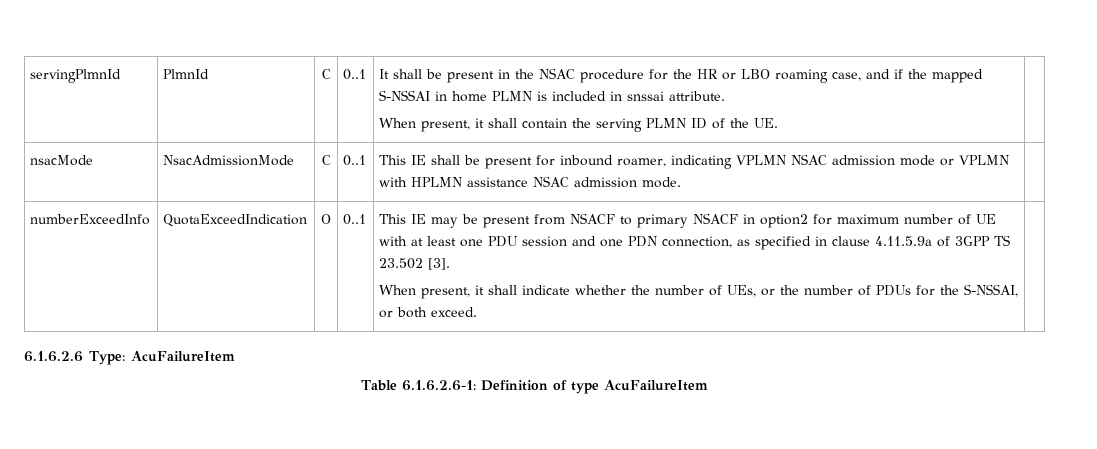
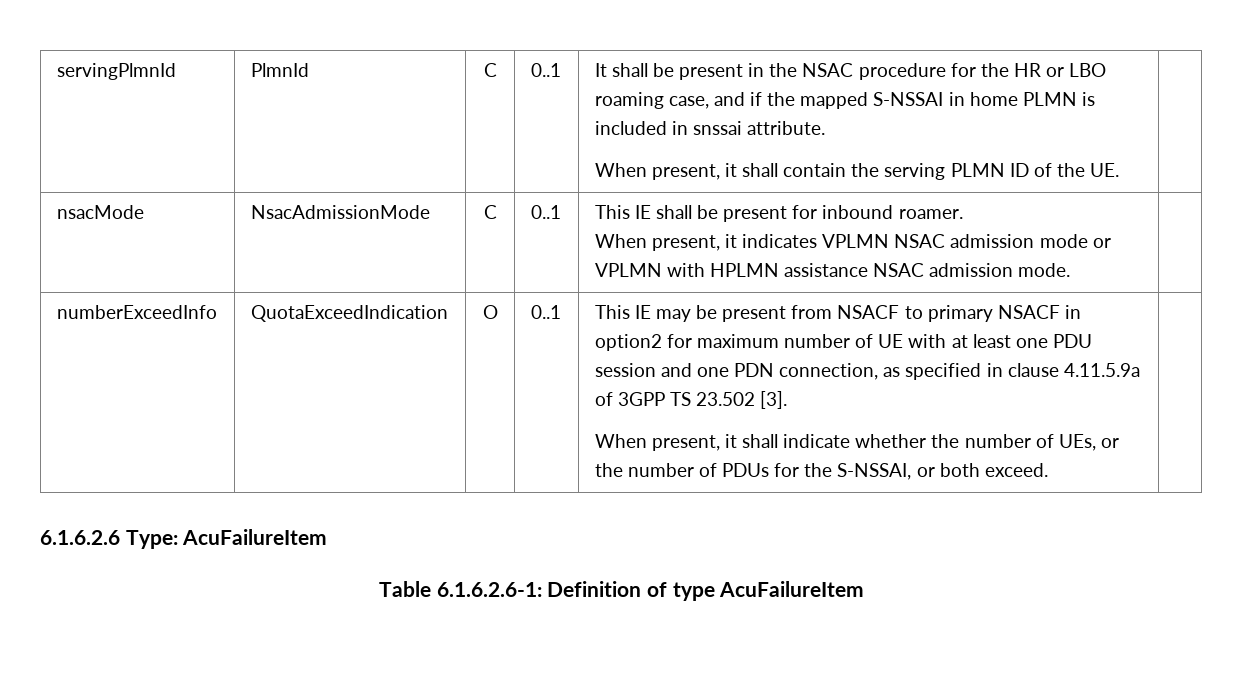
- nsacMode | NsacAdmissionMode | C | 0..1 | This IE shall be present for inbound roamer, indicating VPLMN NSAC admission mode or VPLMN with HPLMN assistance NSAC admission mode. |
+ nsacMode | NsacAdmissionMode | C | 0..1 | This IE shall be present for inbound roamer.
+ When present, it indicates VPLMN NSAC admission mode or VPLMN with HPLMN assistance NSAC admission mode. |

